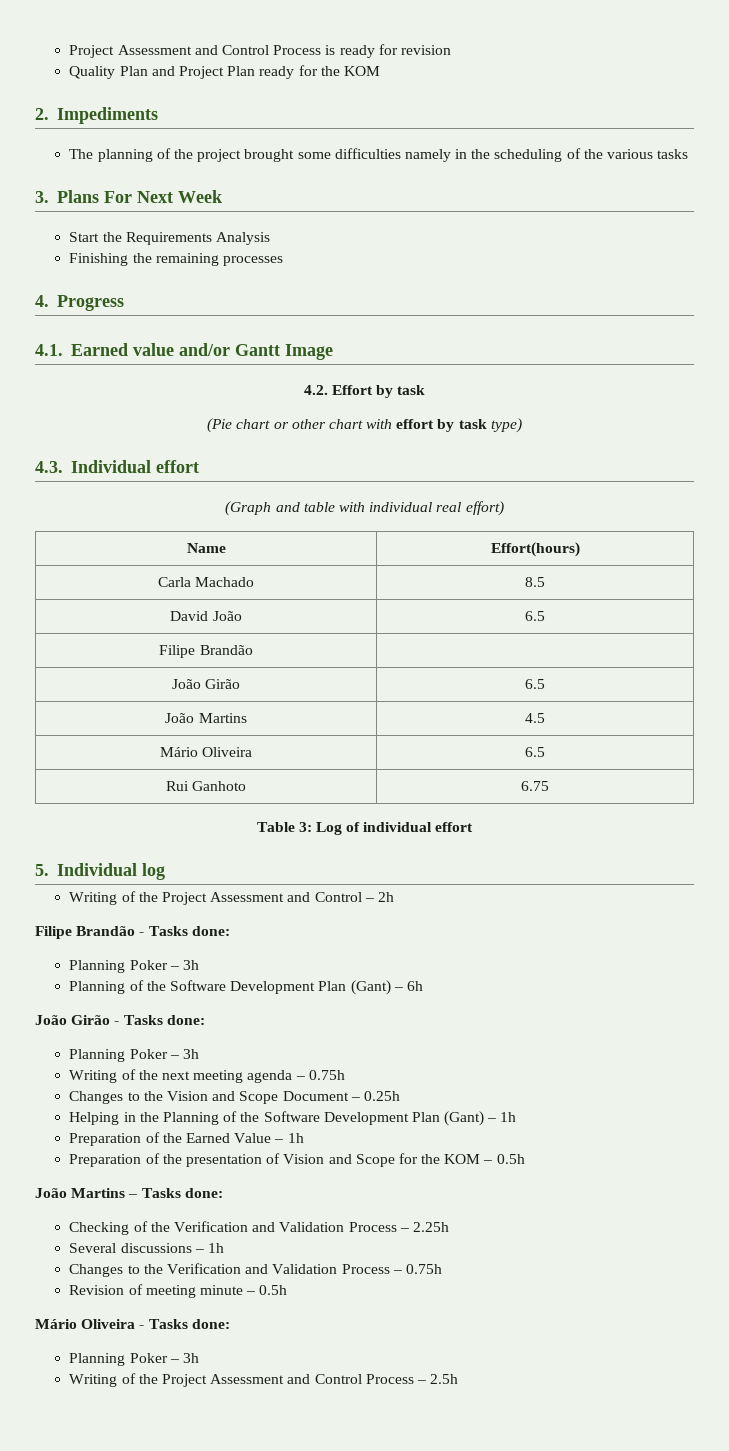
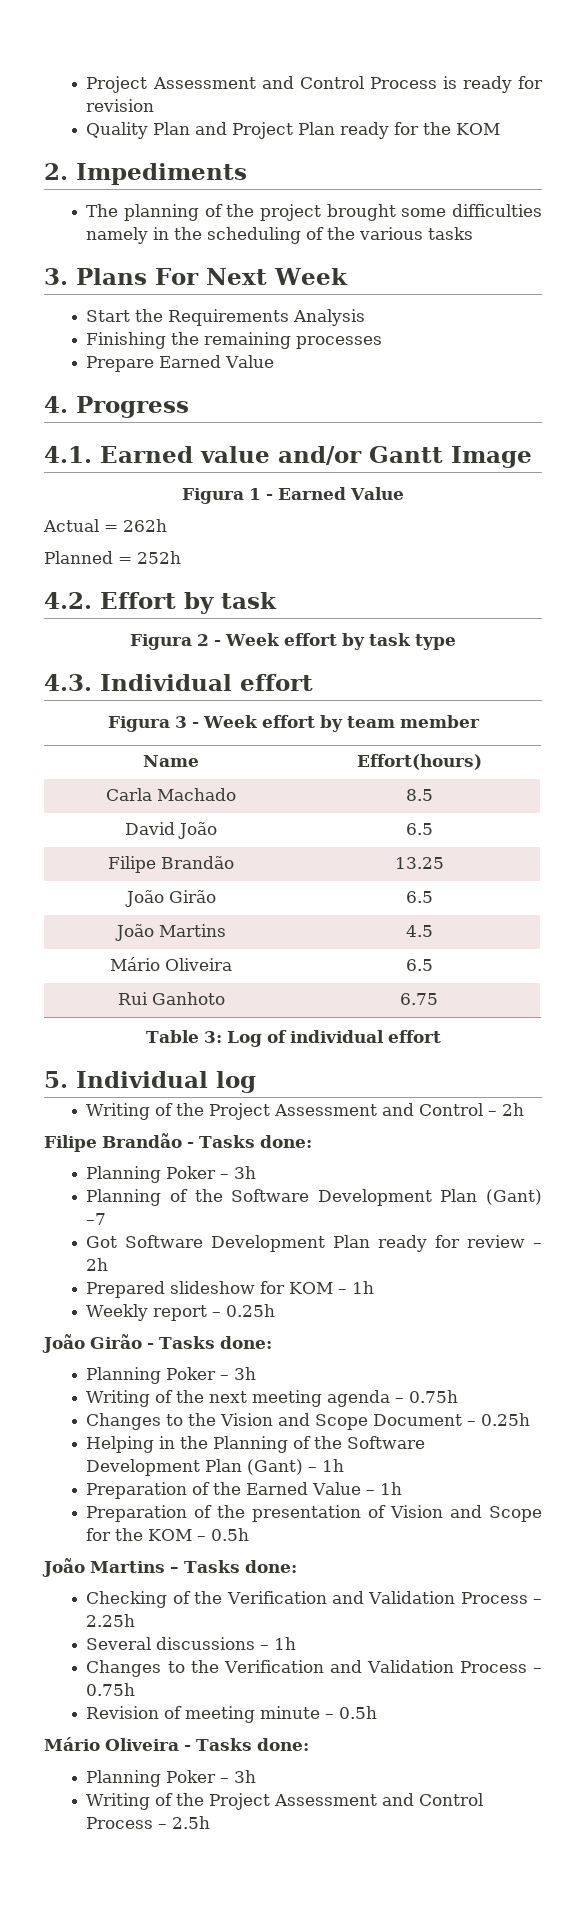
+ Prepare Earned Value
+ Figura 1 - Earned Value
+ Actual = 262h
+ Planned = 252h
  4.2. Effort by task
- (Pie chart or other chart with effort by task type)
+ Figura 2 - Week effort by task type
- (Graph and table with individual real effort)
+ Figura 3 - Week effort by team member
- Filipe Brandão |
+ Filipe Brandão | 13.25
- Planning of the Software Development Plan (Gant) – 6h
+ Planning of the Software Development Plan (Gant) –7
+ Got Software Development Plan ready for review – 2h
+ Prepared slideshow for KOM – 1h
+ Weekly report – 0.25h

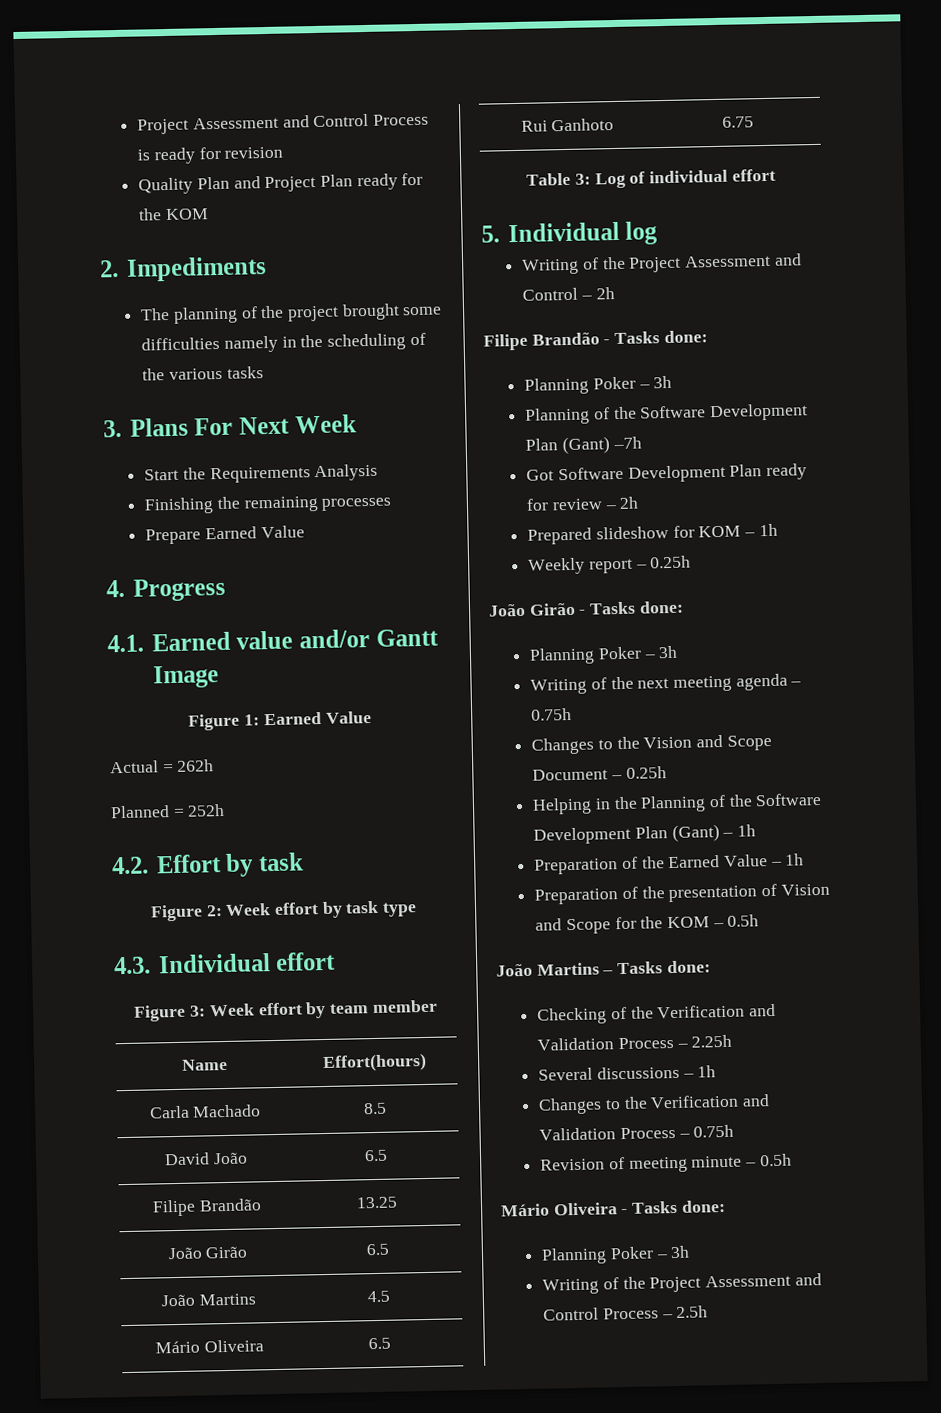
- Figura 1 - Earned Value
+ Figure 1: Earned Value
- Figura 2 - Week effort by task type
+ Figure 2: Week effort by task type
- Figura 3 - Week effort by team member
+ Figure 3: Week effort by team member
- Planning of the Software Development Plan (Gant) –7
+ Planning of the Software Development Plan (Gant) –7h

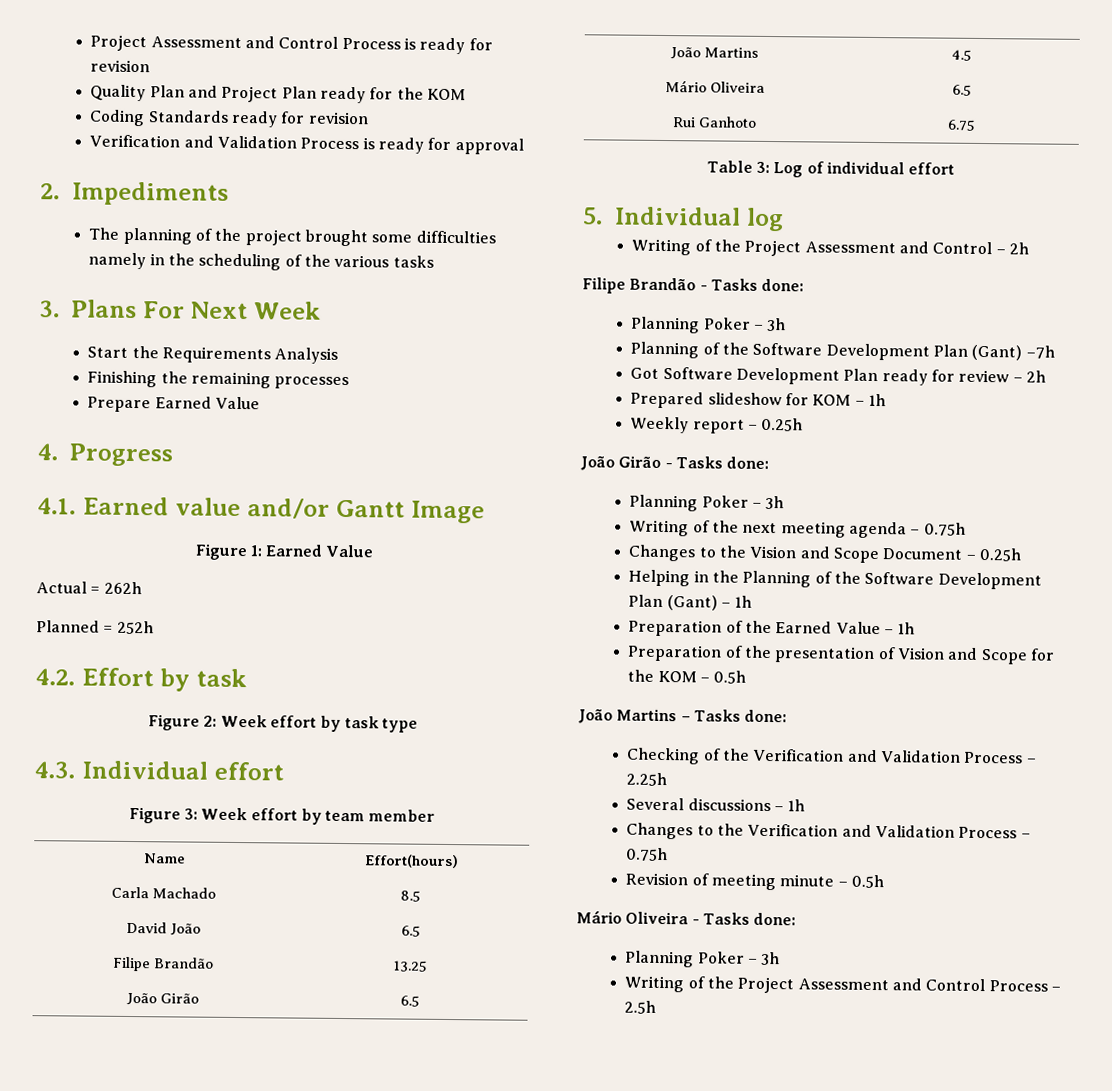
+ Coding Standards ready for revision
+ Verification and Validation Process is ready for approval

